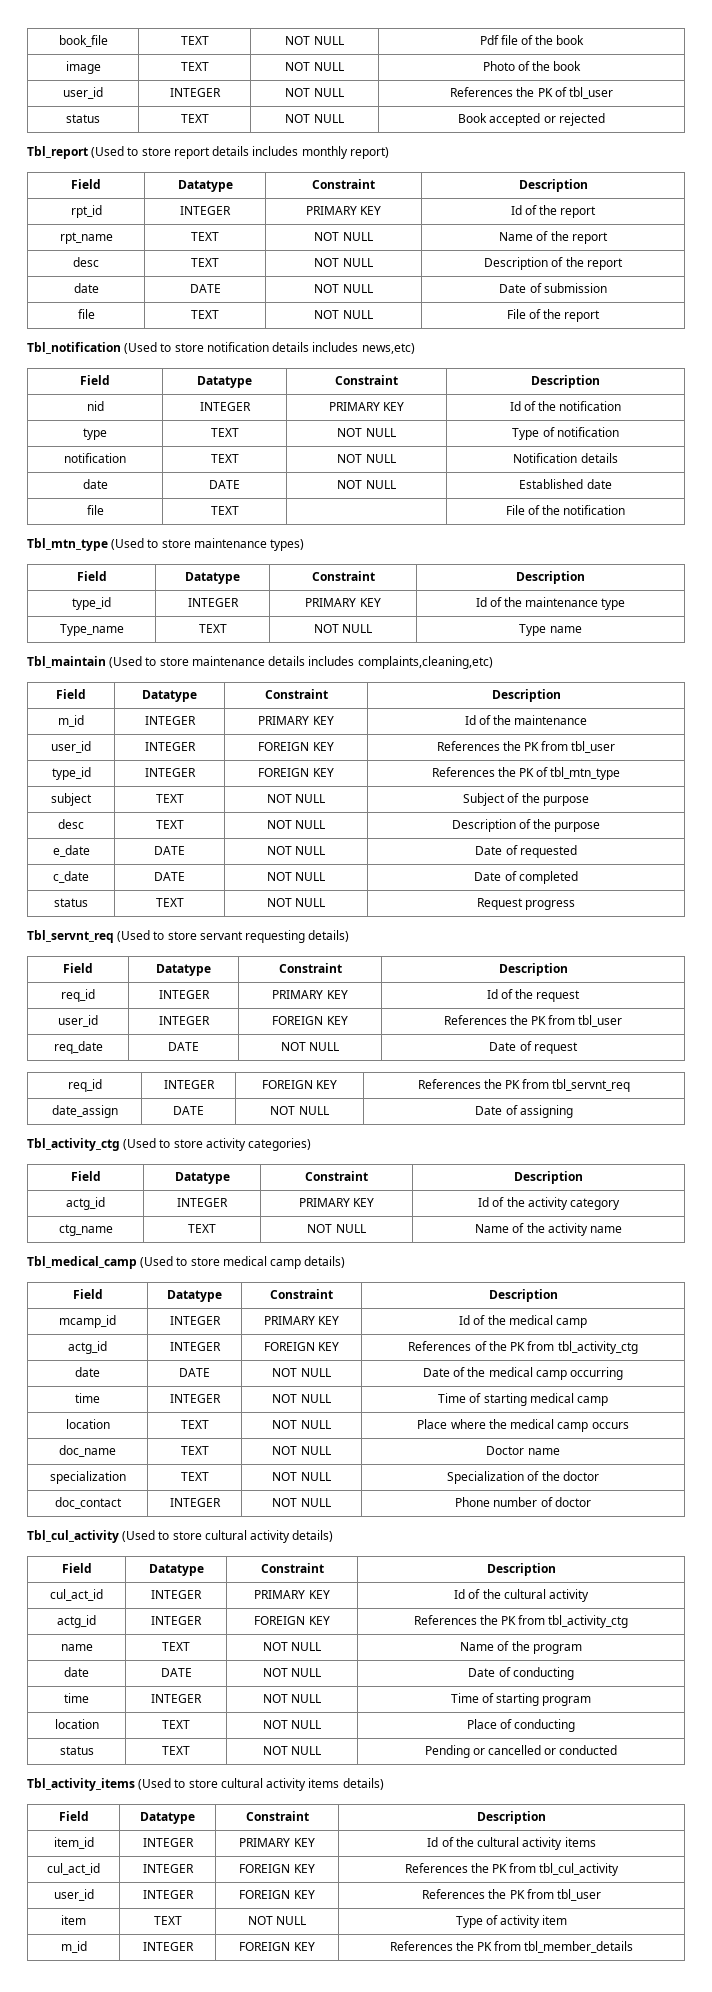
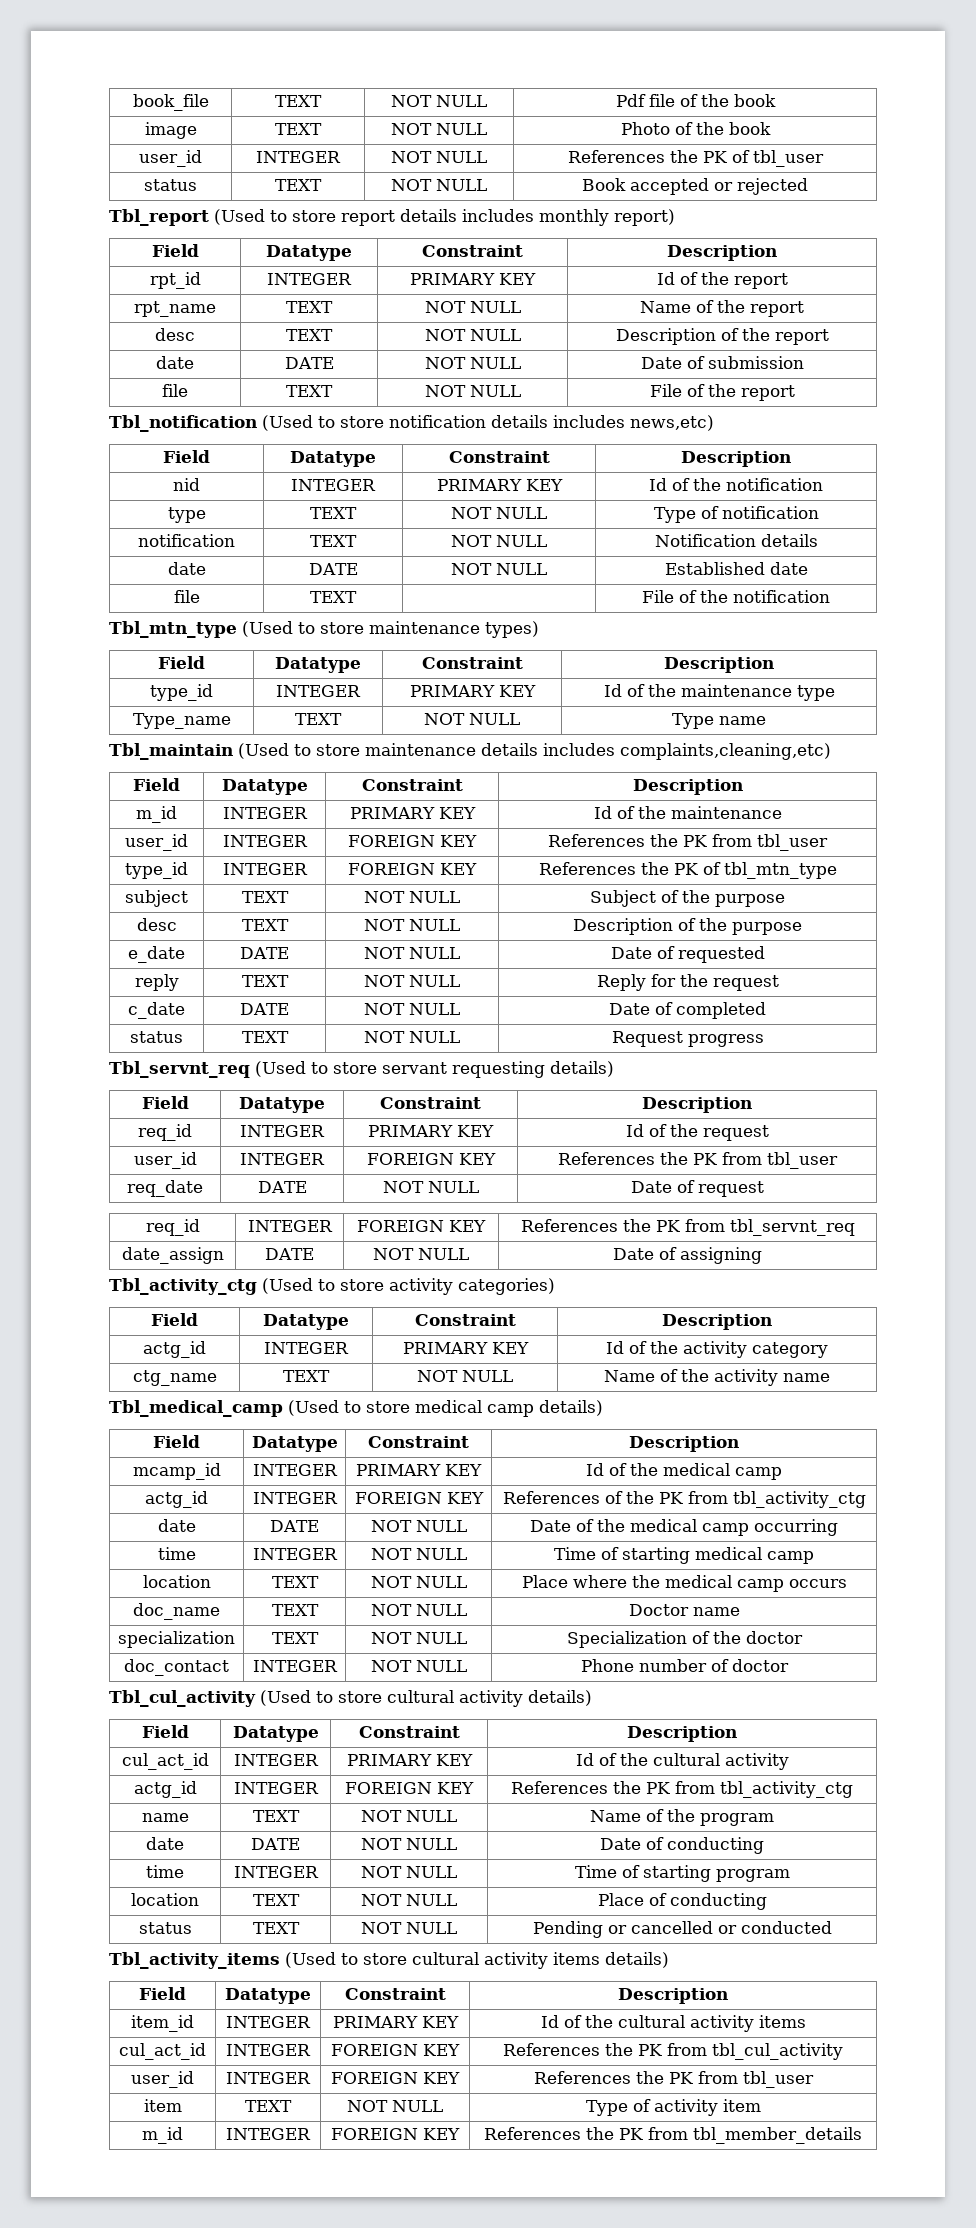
+ reply | TEXT | NOT NULL | Reply for the request

